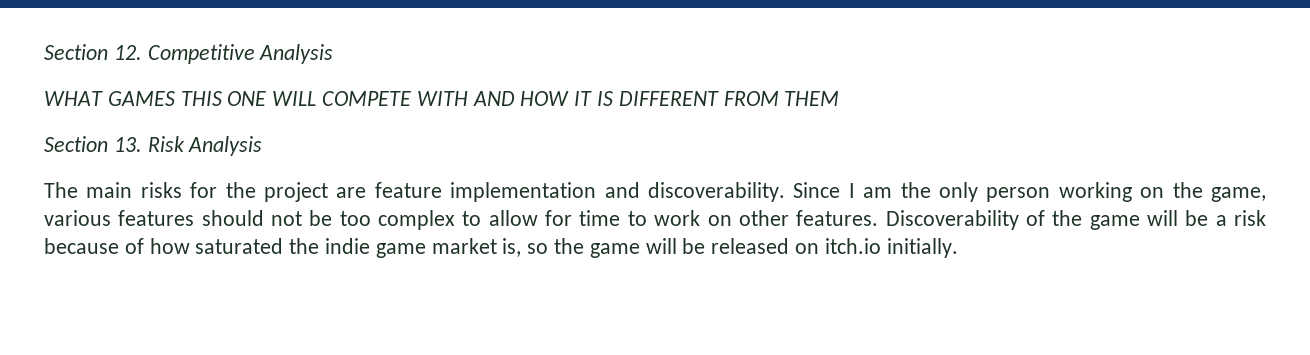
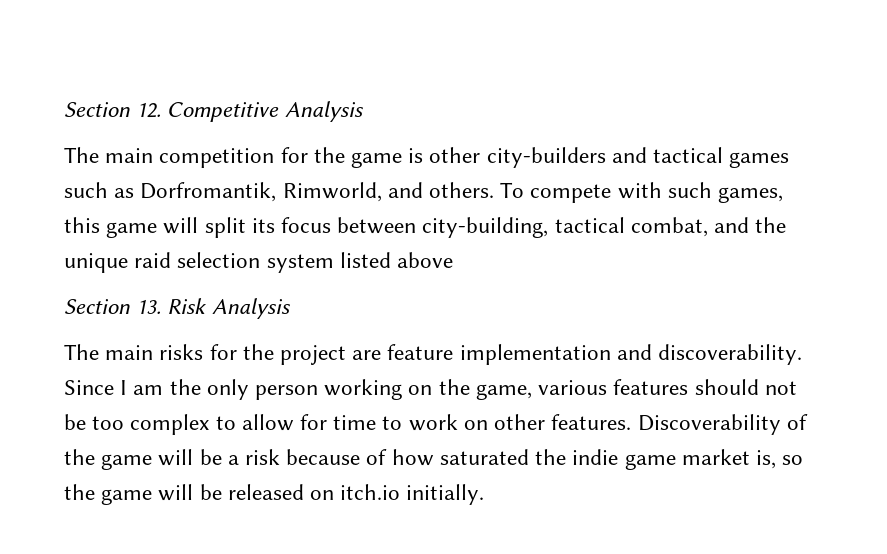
- WHAT GAMES THIS ONE WILL COMPETE WITH AND HOW IT IS DIFFERENT FROM THEM
+ The main competition for the game is other city-builders and tactical games such as Dorfromantik, Rimworld, and others. To compete with such games, this game will split its focus between city-building, tactical combat, and the unique raid selection system listed above

